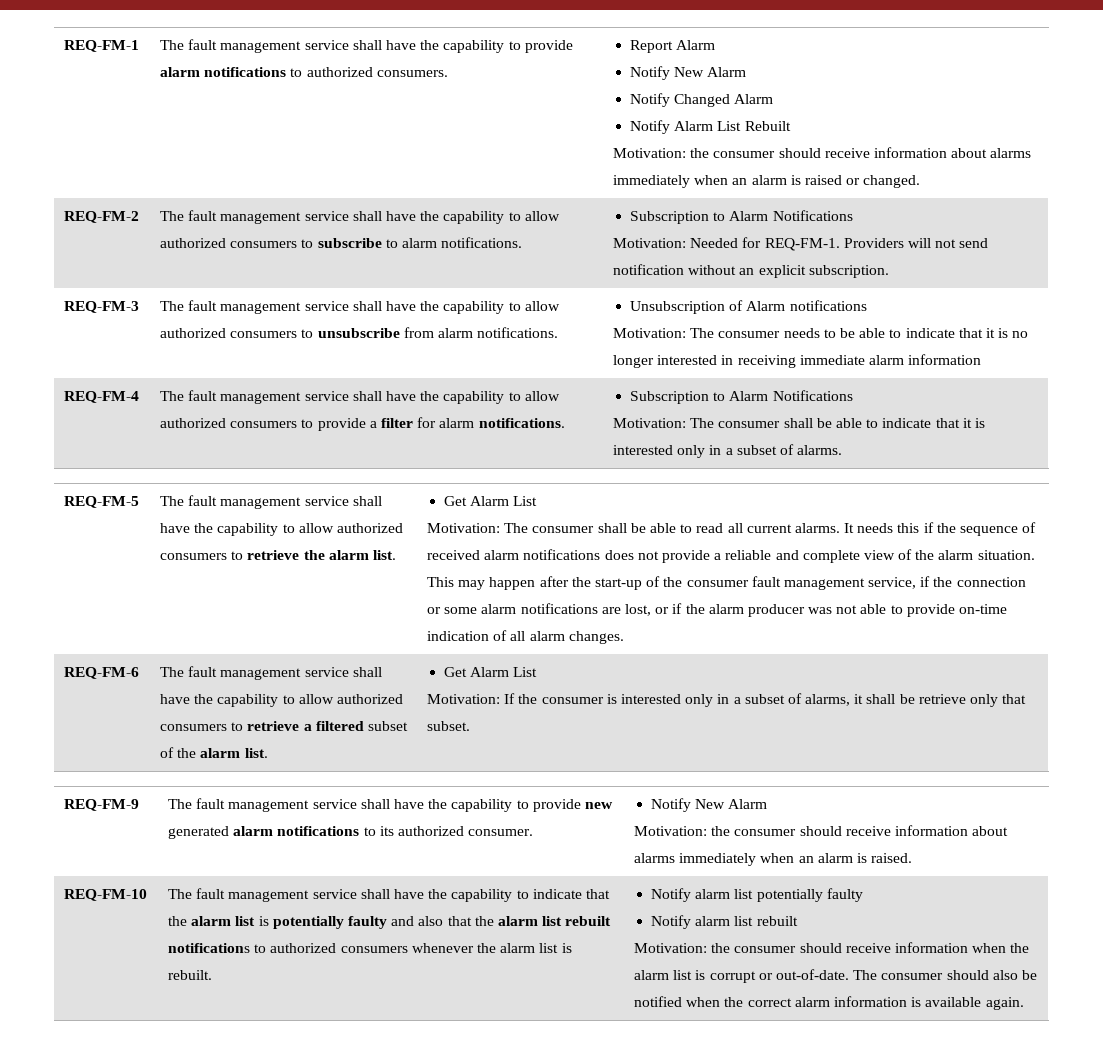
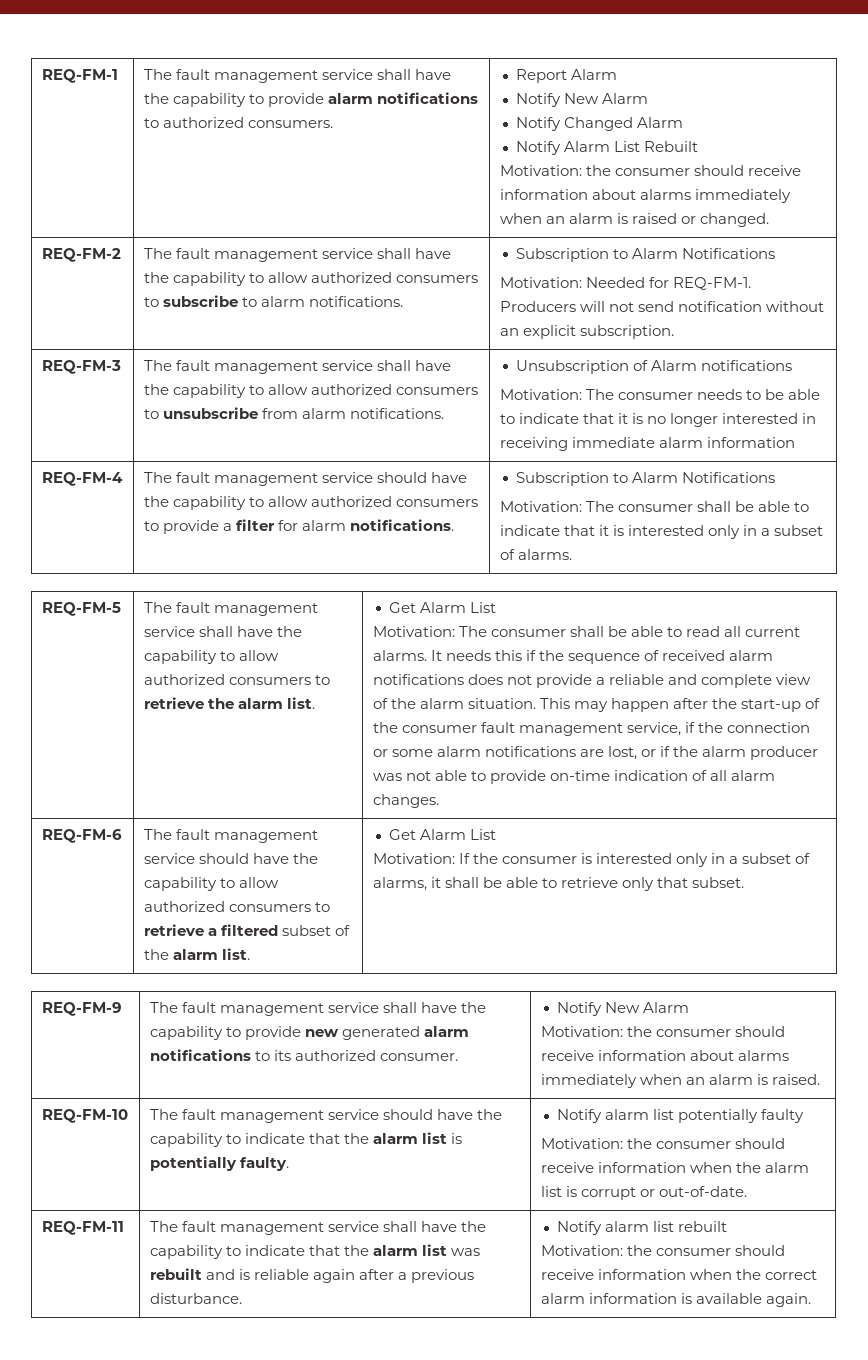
  REQ-FM-2 | The fault management service shall have the capability to allow authorized consumers to subscribe to alarm notifications. | Subscription to Alarm Notifications
- Motivation: Needed for REQ-FM-1. Providers will not send notification without an explicit subscription.
+ Motivation: Needed for REQ-FM-1. Producers will not send notification without an explicit subscription.
- The fault management service shall have the capability to allow authorized consumers to provide a filter for alarm notifications.
+ The fault management service should have the capability to allow authorized consumers to provide a filter for alarm notifications.
- The fault management service shall have the capability to allow authorized consumers to retrieve a filtered subset of the alarm list.
+ The fault management service should have the capability to allow authorized consumers to retrieve a filtered subset of the alarm list.
- Motivation: If the consumer is interested only in a subset of alarms, it shall be retrieve only that subset.
+ Motivation: If the consumer is interested only in a subset of alarms, it shall be able to retrieve only that subset.
- The fault management service shall have the capability to indicate that the alarm list is potentially faulty and also that the alarm list rebuilt notifications to authorized consumers whenever the alarm list is rebuilt.
+ The fault management service should have the capability to indicate that the alarm list is potentially faulty.
- Notify alarm list rebuilt
- Motivation: the consumer should receive information when the alarm list is corrupt or out-of-date. The consumer should also be notified when the correct alarm information is available again.
+ Motivation: the consumer should receive information when the alarm list is corrupt or out-of-date.
+ REQ-FM-11 | The fault management service shall have the capability to indicate that the alarm list was rebuilt and is reliable again after a previous disturbance. | Notify alarm list rebuilt
+ Motivation: the consumer should receive information when the correct alarm information is available again.

